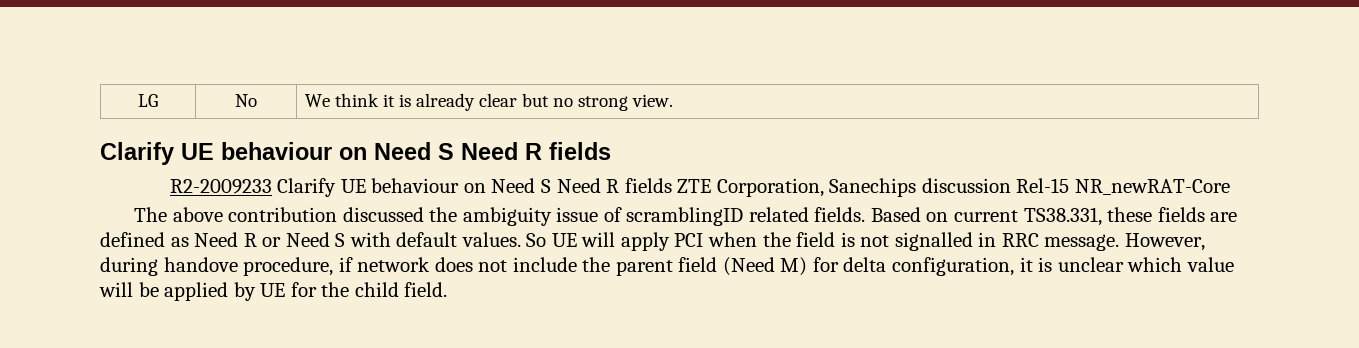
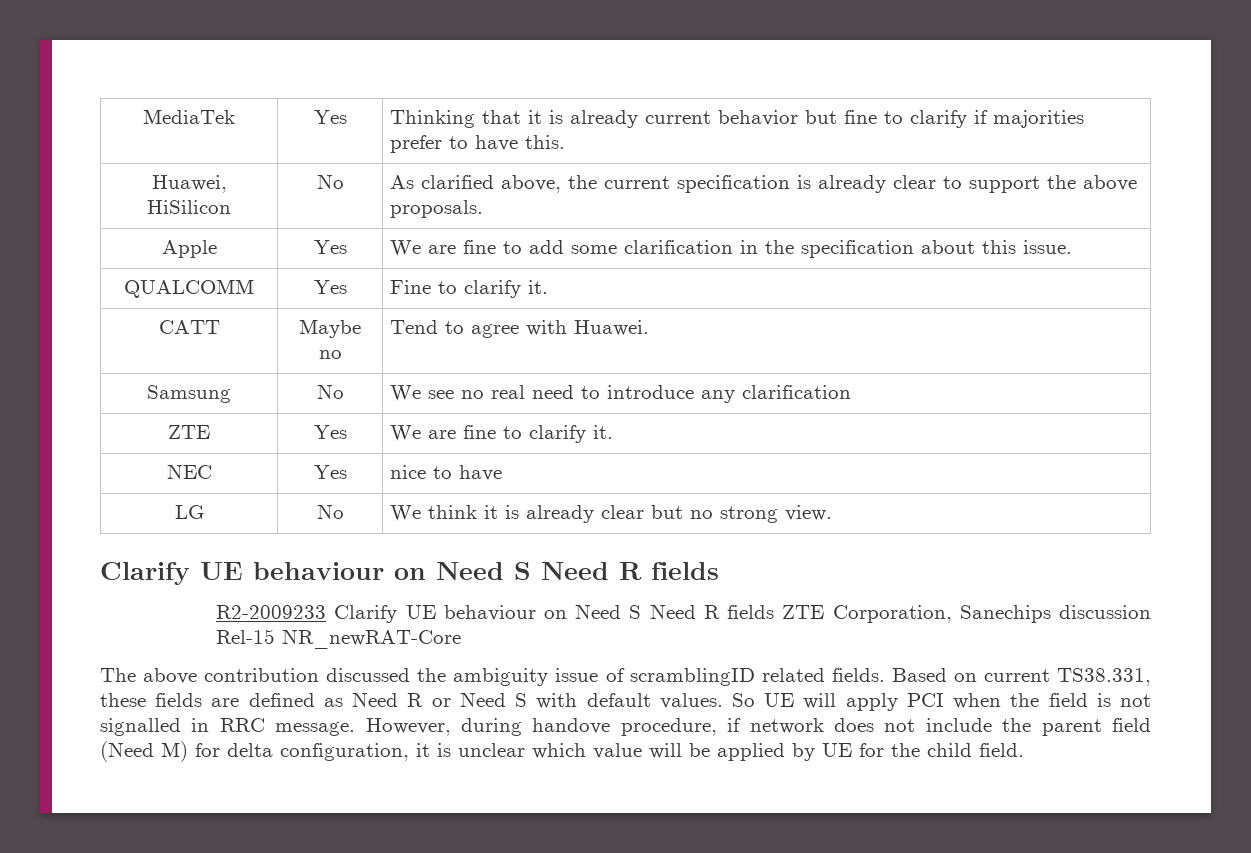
+ MediaTek | Yes | Thinking that it is already current behavior but fine to clarify if majorities prefer to have this.
+ Huawei, HiSilicon | No | As clarified above, the current specification is already clear to support the above proposals.
+ Apple | Yes | We are fine to add some clarification in the specification about this issue.
+ QUALCOMM | Yes | Fine to clarify it.
+ CATT | Maybe no | Tend to agree with Huawei.
+ Samsung | No | We see no real need to introduce any clarification
+ ZTE | Yes | We are fine to clarify it.
+ NEC | Yes | nice to have

